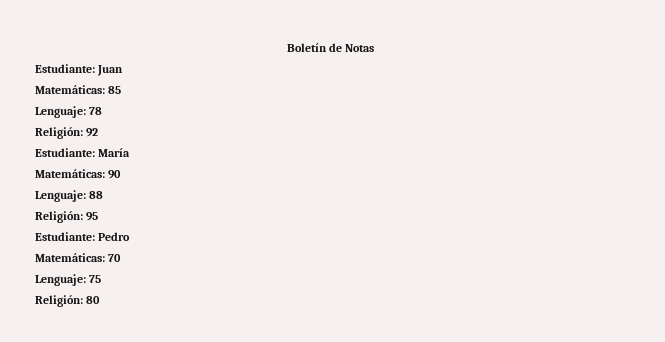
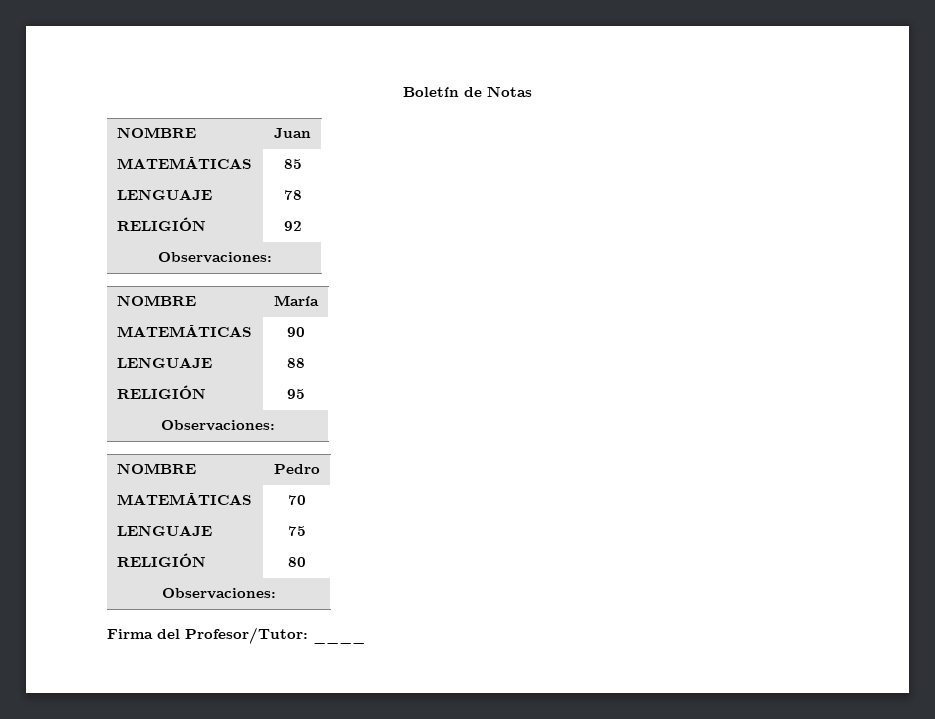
- Estudiante: Juan
- Matemáticas: 85
- Lenguaje: 78
- Religión: 92
- Estudiante: María
- Matemáticas: 90
- Lenguaje: 88
- Religión: 95
- Estudiante: Pedro
- Matemáticas: 70
- Lenguaje: 75
- Religión: 80
+ NOMBRE | Juan
+ MATEMÁTICAS | 85
+ LENGUAJE | 78
+ RELIGIÓN | 92
+ Observaciones:
+ NOMBRE | María
+ MATEMÁTICAS | 90
+ LENGUAJE | 88
+ RELIGIÓN | 95
+ Observaciones:
+ NOMBRE | Pedro
+ MATEMÁTICAS | 70
+ LENGUAJE | 75
+ RELIGIÓN | 80
+ Observaciones:
+ Firma del Profesor/Tutor: ____

